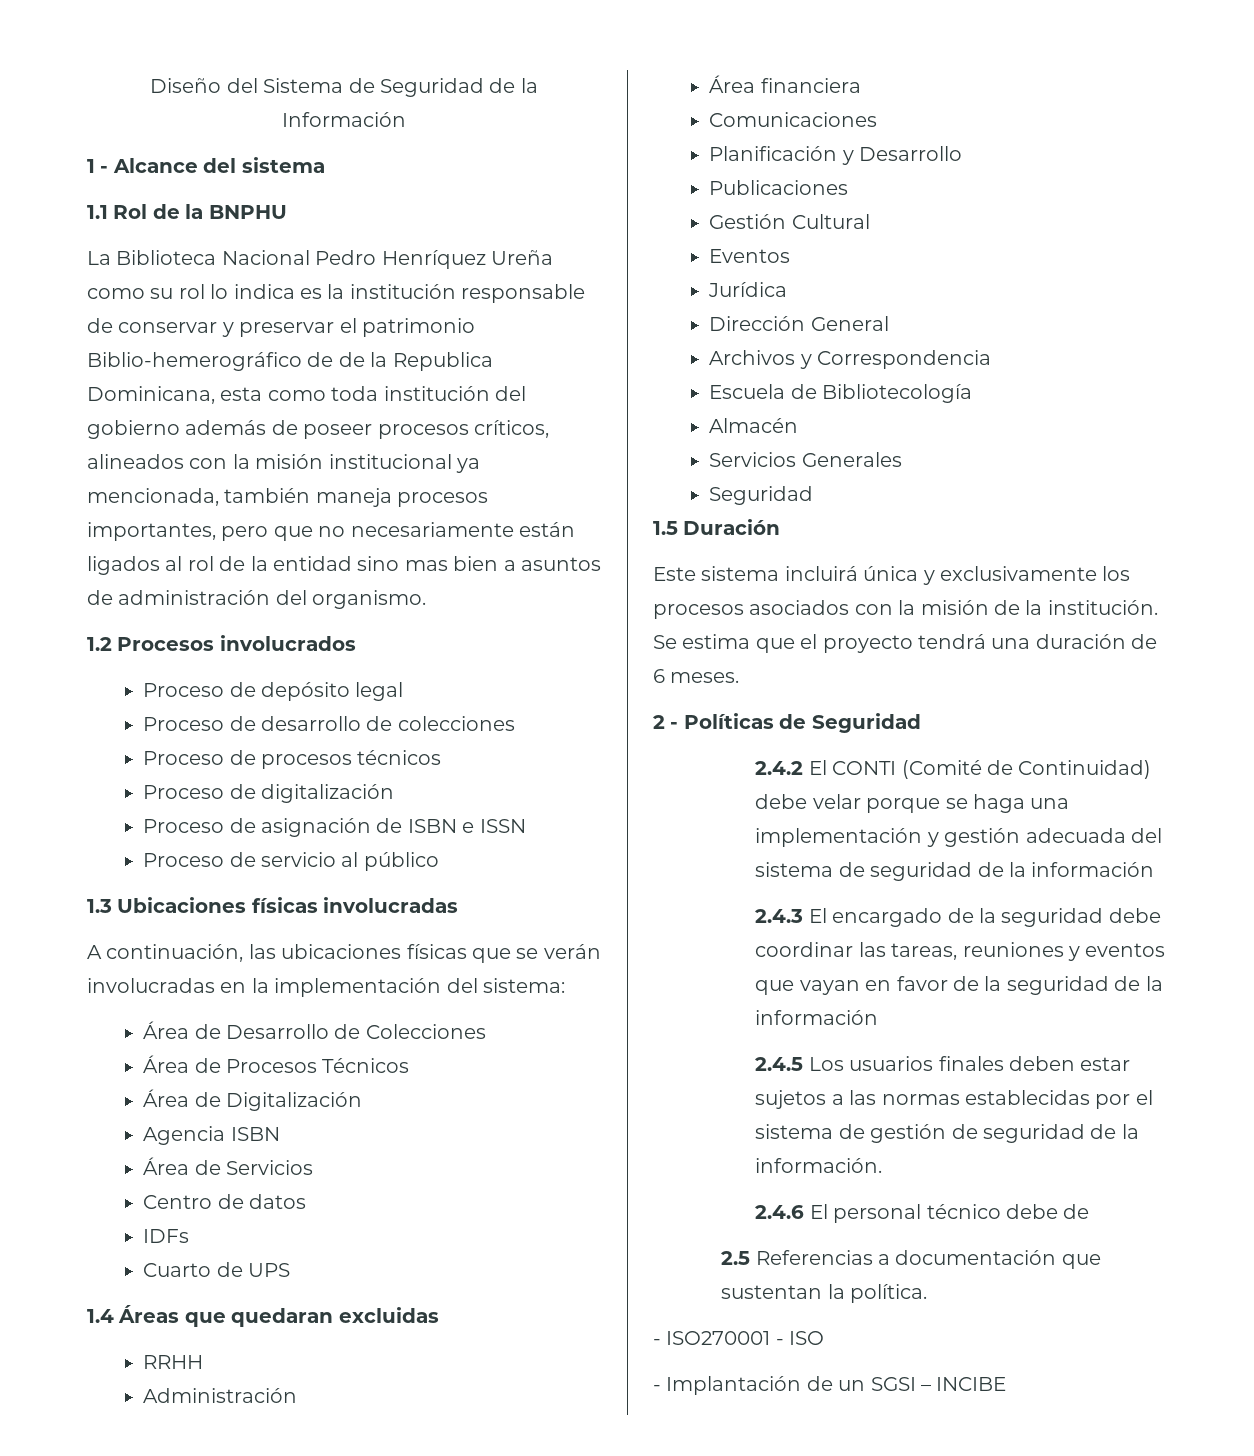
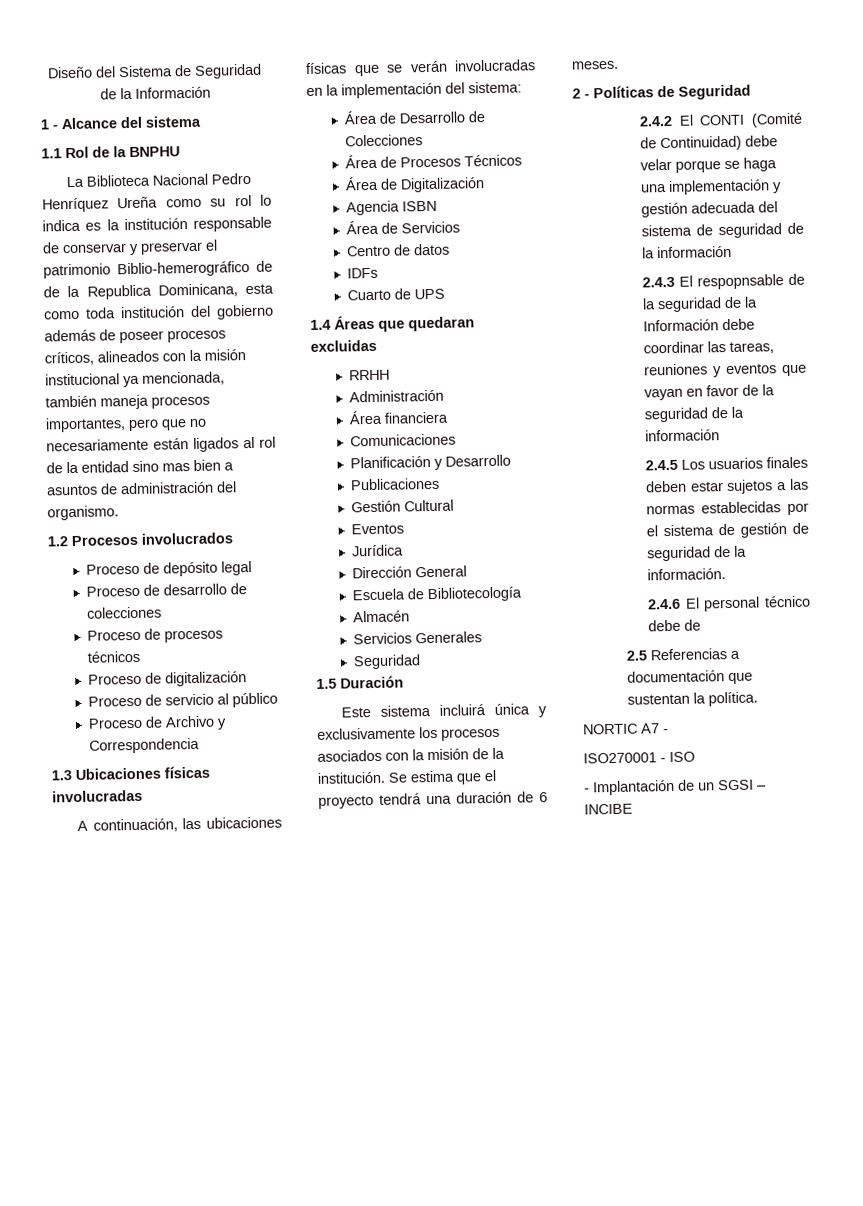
- Proceso de asignación de ISBN e ISSN
  Proceso de servicio al público
+ Proceso de Archivo y Correspondencia
- Archivos y Correspondencia
- 2.4.3 El encargado de la seguridad debe coordinar las tareas, reuniones y eventos que vayan en favor de la seguridad de la información
+ 2.4.3 El respopnsable de la seguridad de la Información debe coordinar las tareas, reuniones y eventos que vayan en favor de la seguridad de la información
- - ISO270001 - ISO
+ NORTIC A7 -
+ ISO270001 - ISO

